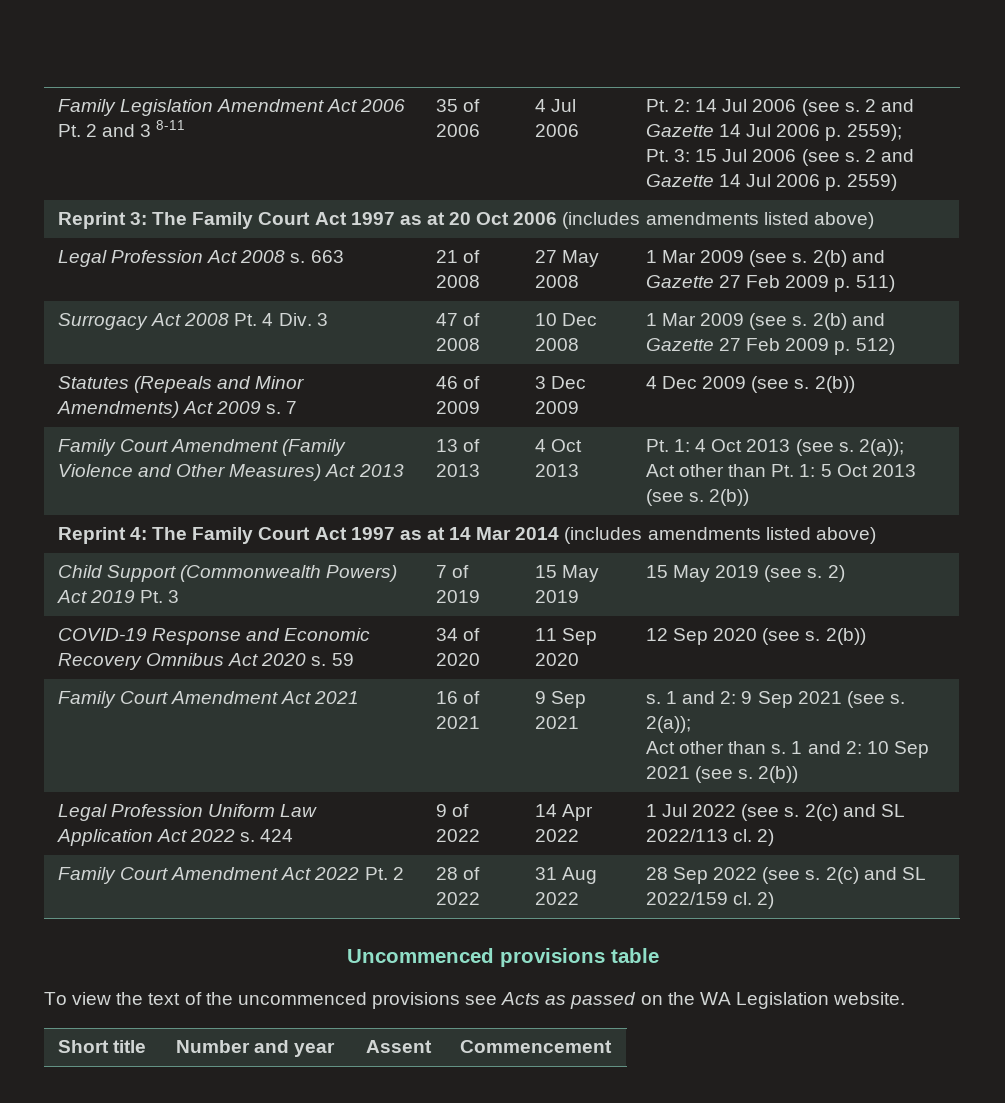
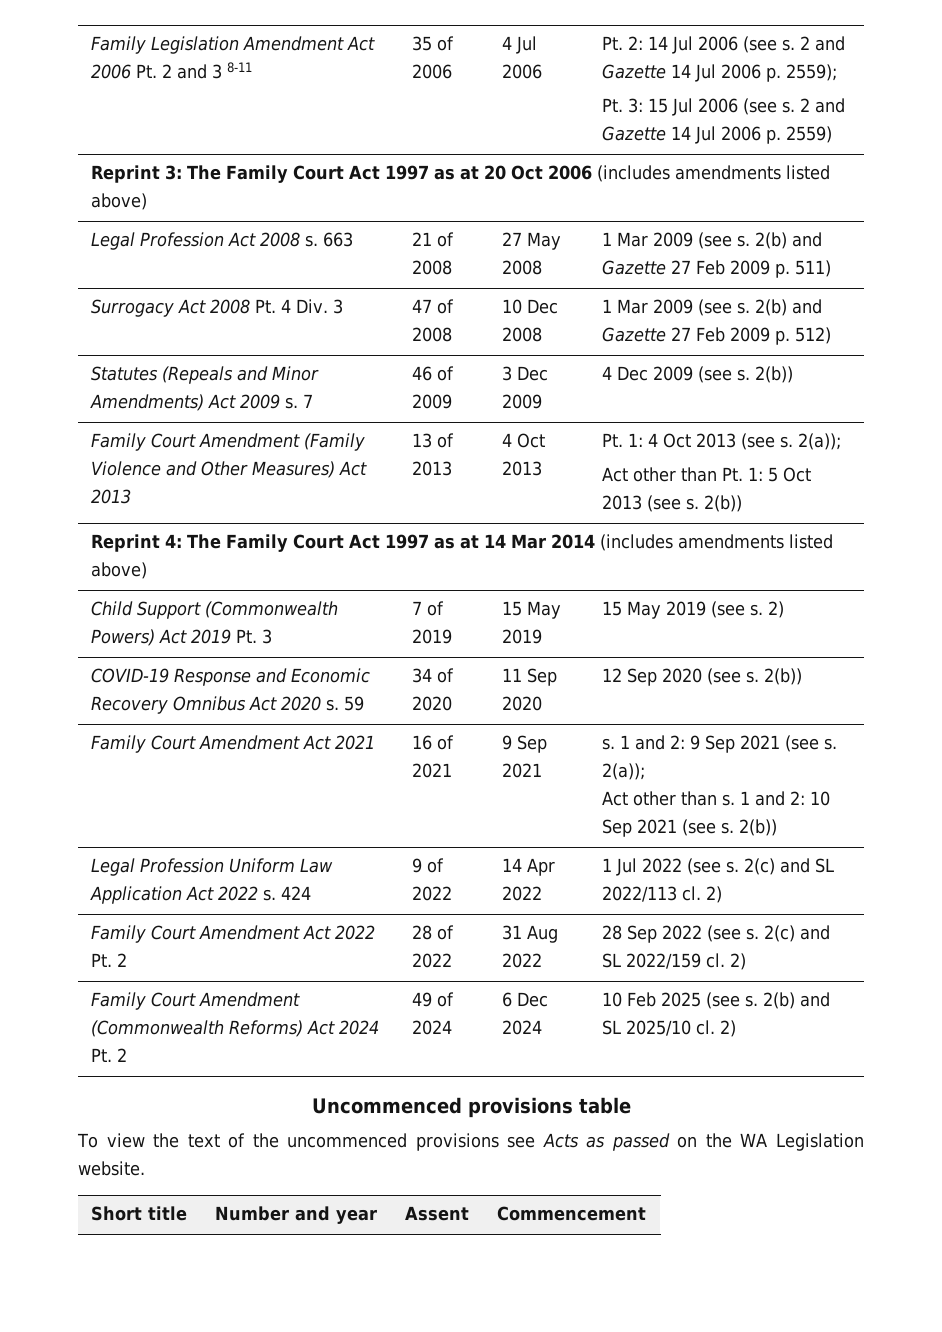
+ Family Court Amendment (Commonwealth Reforms) Act 2024 Pt. 2 | 49 of 2024 | 6 Dec 2024 | 10 Feb 2025 (see s. 2(b) and SL 2025/10 cl. 2)

